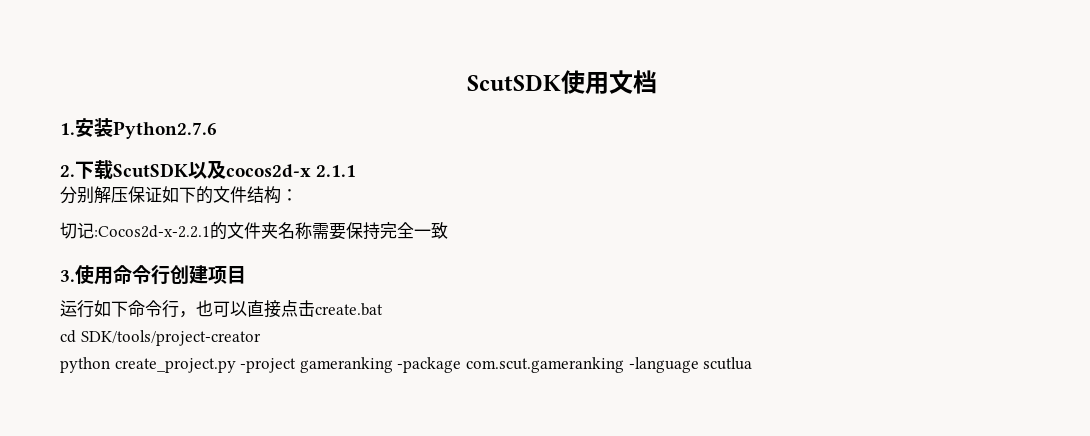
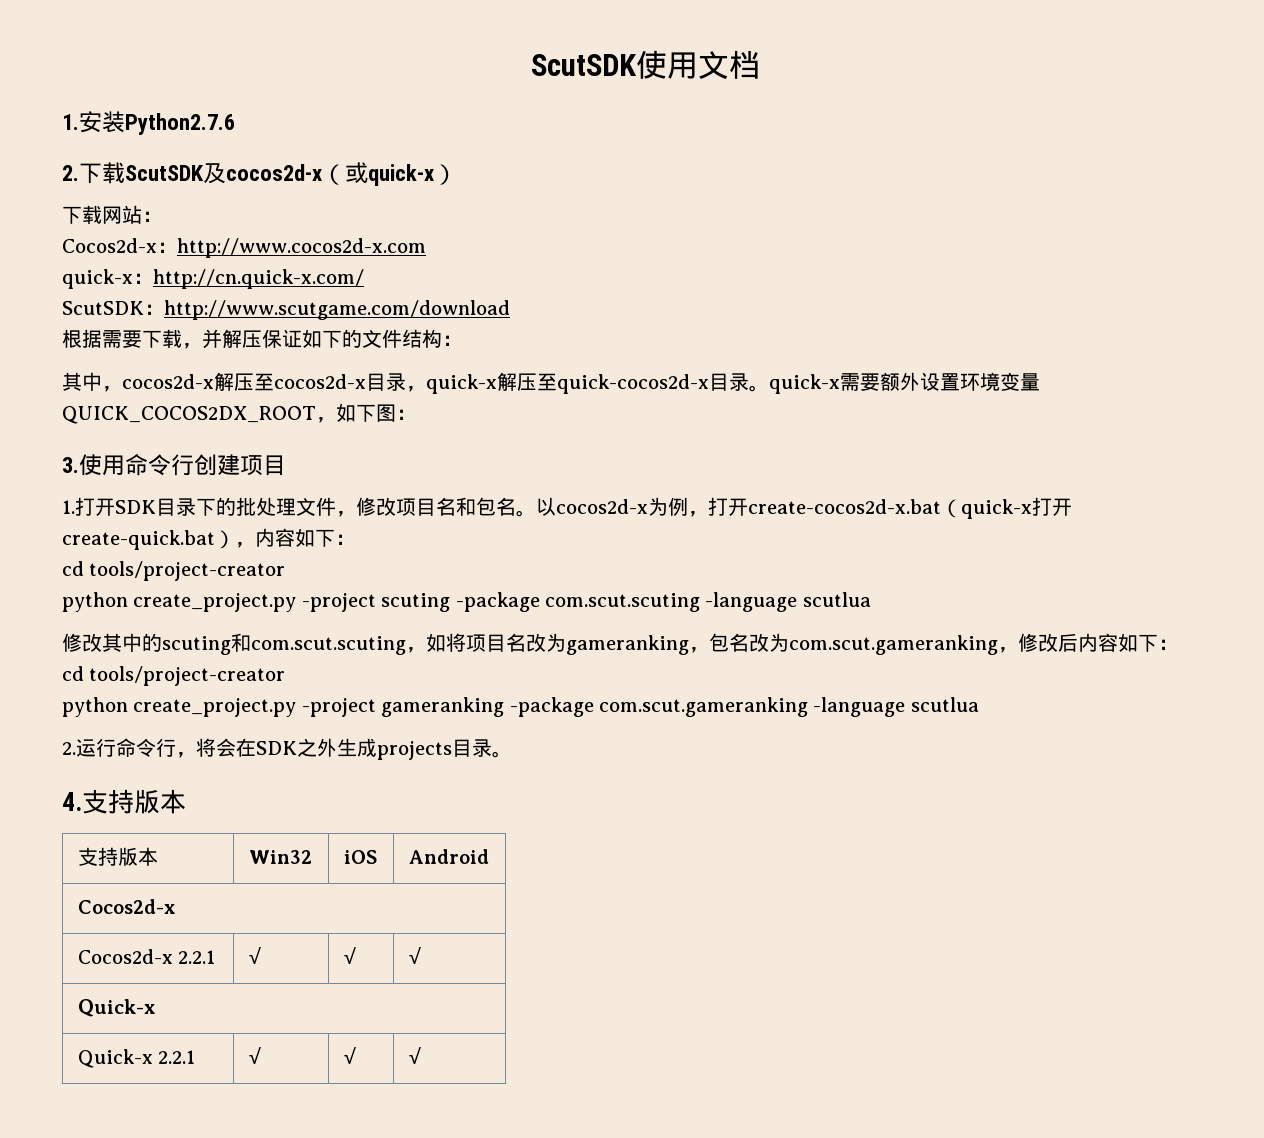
- 2.下载ScutSDK以及cocos2d-x 2.1.1
- 分别解压保证如下的文件结构：
+ 2.下载ScutSDK及cocos2d-x（或quick-x）
+ 下载网站：
+ Cocos2d-x：http://www.cocos2d-x.com
+ quick-x：http://cn.quick-x.com/
+ ScutSDK：http://www.scutgame.com/download
+ 根据需要下载，并解压保证如下的文件结构：
- 切记:Cocos2d-x-2.2.1的文件夹名称需要保持完全一致
+ 其中，cocos2d-x解压至cocos2d-x目录，quick-x解压至quick-cocos2d-x目录。quick-x需要额外设置环境变量QUICK_COCOS2DX_ROOT，如下图：
- 运行如下命令行，也可以直接点击create.bat
- cd SDK/tools/project-creator
+ 1.打开SDK目录下的批处理文件，修改项目名和包名。以cocos2d-x为例，打开create-cocos2d-x.bat（quick-x打开create-quick.bat），内容如下：
+ cd tools/project-creator
+ python create_project.py -project scuting -package com.scut.scuting -language scutlua
+ 修改其中的scuting和com.scut.scuting，如将项目名改为gameranking，包名改为com.scut.gameranking，修改后内容如下：
+ cd tools/project-creator
+ 2.运行命令行，将会在SDK之外生成projects目录。
+ 4.支持版本
+ 支持版本 | Win32 | iOS | Android
+ Cocos2d-x
+ Cocos2d-x 2.2.1 | √ | √ | √
+ Quick-x
+ Quick-x 2.2.1 | √ | √ | √

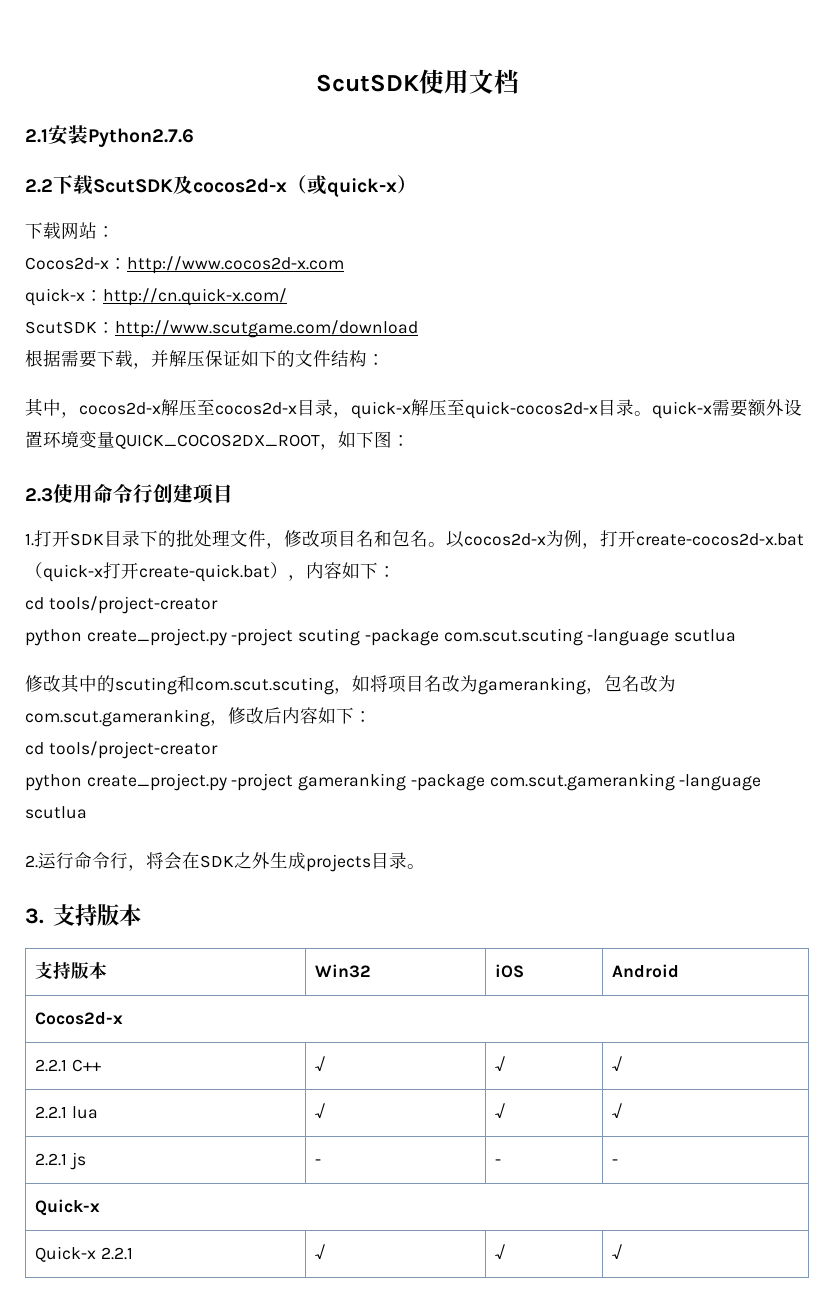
- 1.安装Python2.7.6
+ 2.1安装Python2.7.6
- 2.下载ScutSDK及cocos2d-x（或quick-x）
+ 2.2下载ScutSDK及cocos2d-x（或quick-x）
- 3.使用命令行创建项目
+ 2.3使用命令行创建项目
- 4.支持版本
+ 3.支持版本
- Cocos2d-x 2.2.1 | √ | √ | √
+ 2.2.1 C++ | √ | √ | √
+ 2.2.1 lua | √ | √ | √
+ 2.2.1 js | - | - | -

